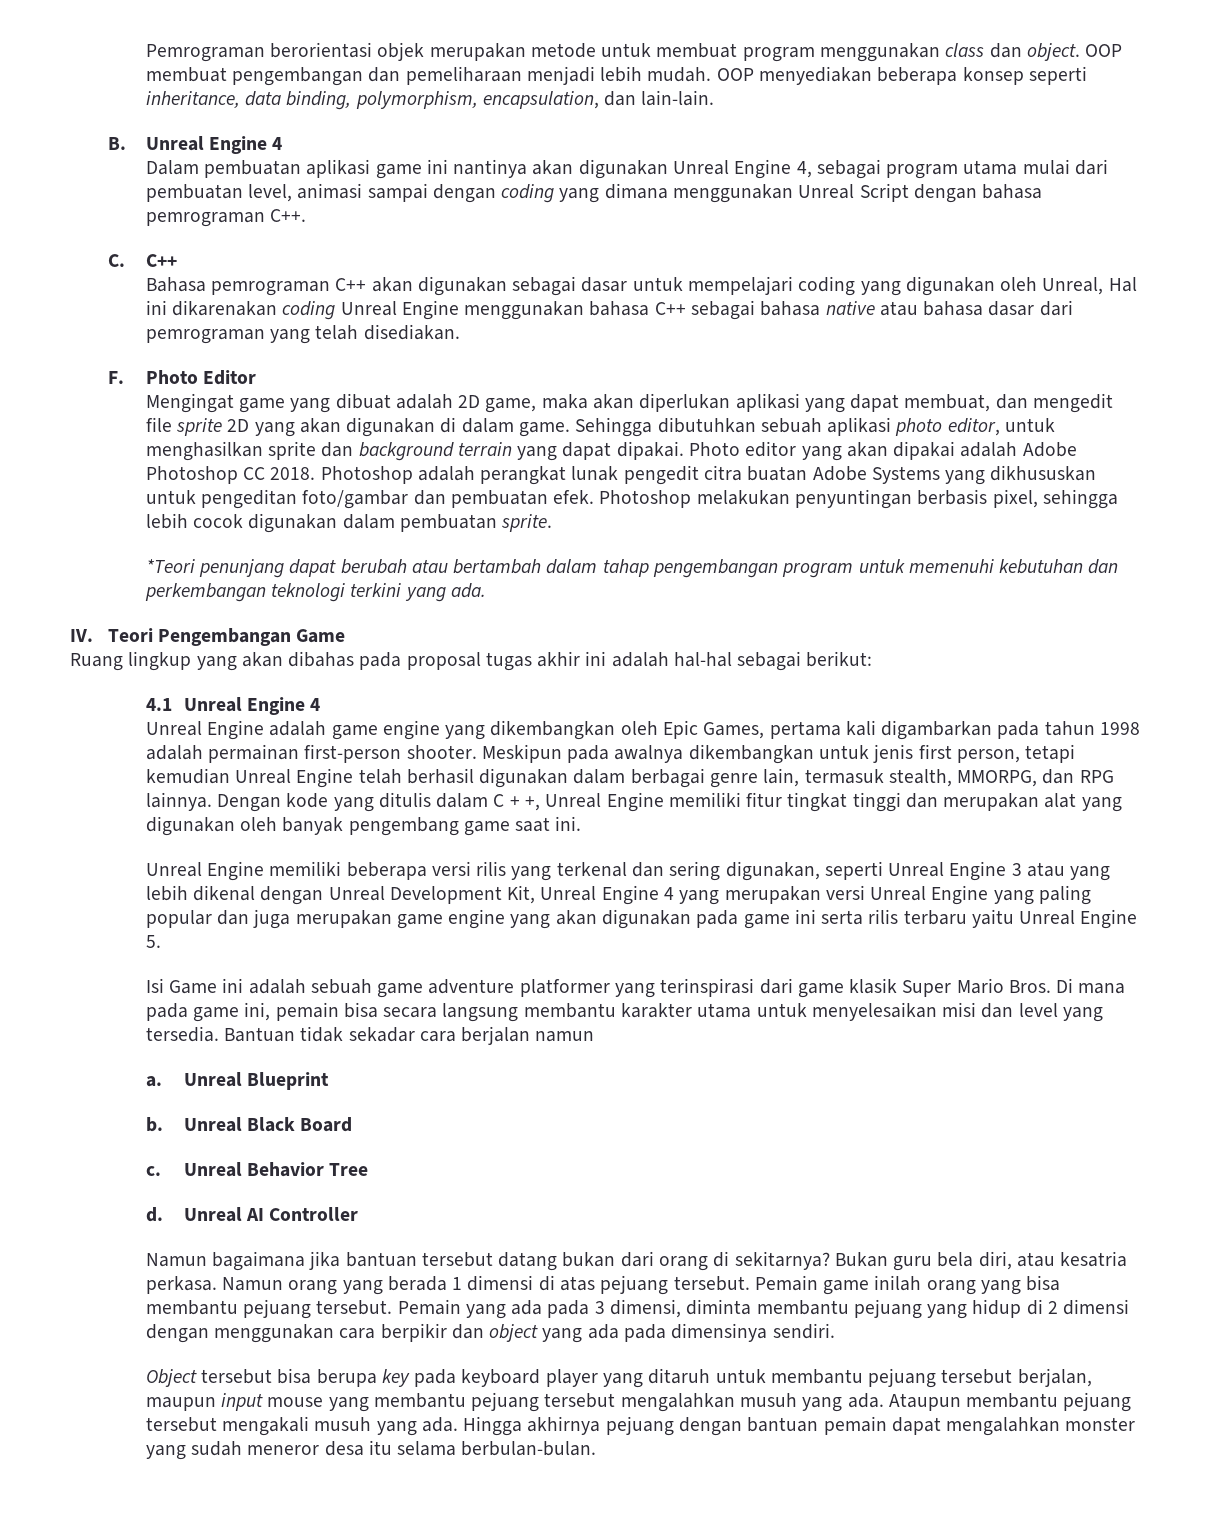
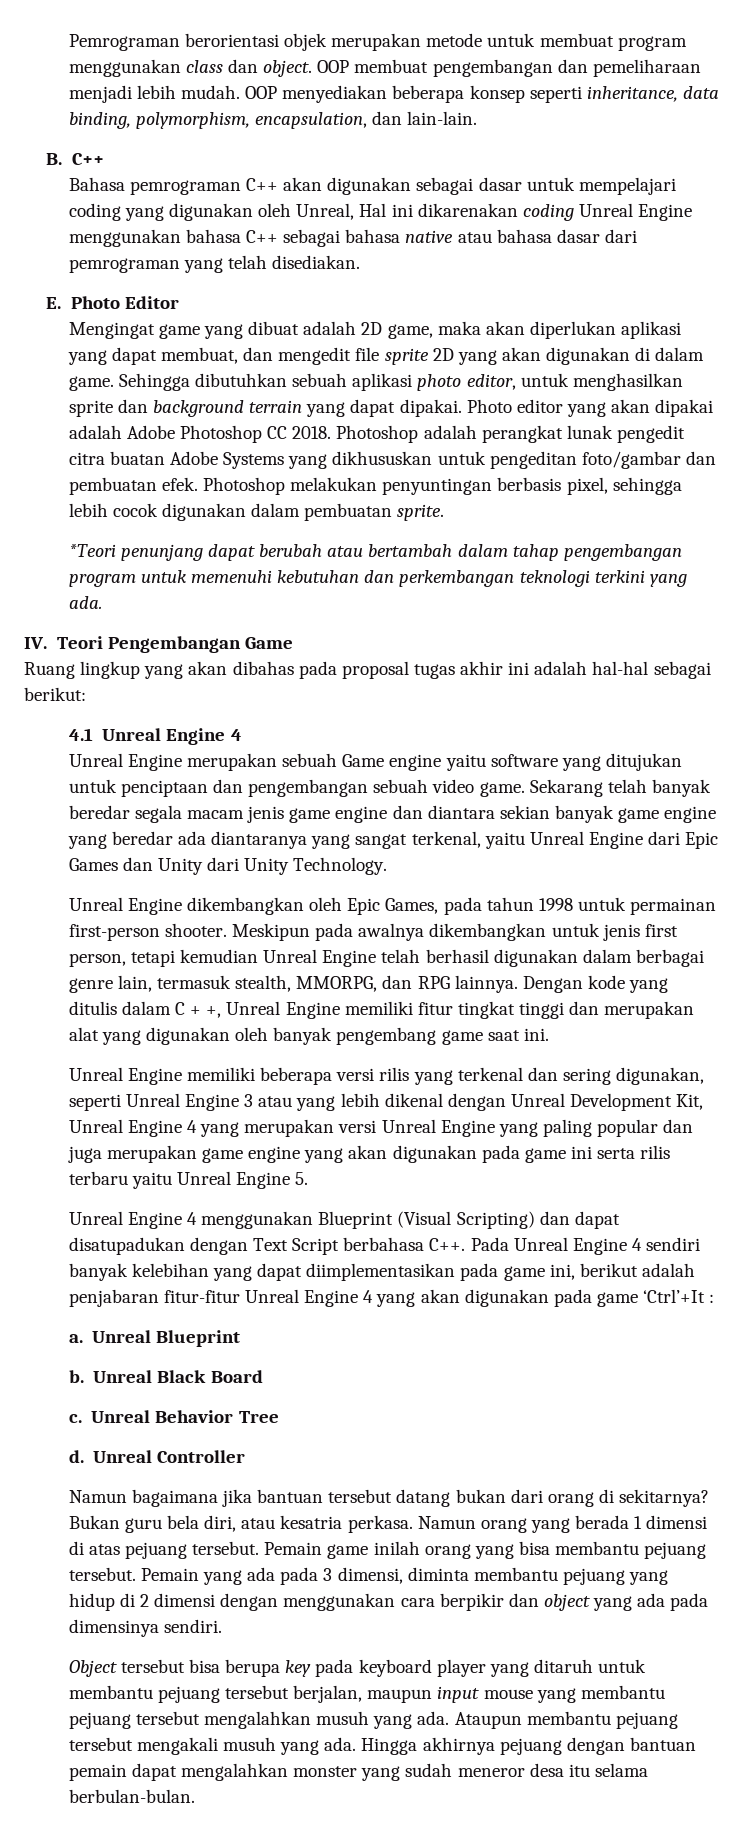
- B. Unreal Engine 4
- Dalam pembuatan aplikasi game ini nantinya akan digunakan Unreal Engine 4, sebagai program utama mulai dari pembuatan level, animasi sampai dengan coding yang dimana menggunakan Unreal Script dengan bahasa pemrograman C++.
- C. C++
+ B. C++
- F. Photo Editor
+ E. Photo Editor
- Unreal Engine adalah game engine yang dikembangkan oleh Epic Games, pertama kali digambarkan pada tahun 1998 adalah permainan first-person shooter.
+ Unreal Engine merupakan sebuah Game engine yaitu software yang ditujukan untuk penciptaan dan pengembangan sebuah video game. Sekarang telah banyak beredar segala macam jenis game engine dan diantara sekian banyak game engine yang beredar ada diantaranya yang sangat terkenal, yaitu Unreal Engine dari Epic Games dan Unity dari Unity Technology.
+ Unreal Engine dikembangkan oleh Epic Games, pada tahun 1998 untuk permainan first-person shooter.
- Isi Game ini adalah sebuah game adventure platformer yang terinspirasi dari game klasik Super Mario Bros. Di mana pada game ini, pemain bisa secara langsung membantu karakter utama untuk menyelesaikan misi dan level yang tersedia. Bantuan tidak sekadar cara berjalan namun
+ Unreal Engine 4 menggunakan Blueprint (Visual Scripting) dan dapat disatupadukan dengan Text Script berbahasa C++. Pada Unreal Engine 4 sendiri banyak kelebihan yang dapat diimplementasikan pada game ini, berikut adalah penjabaran fitur-fitur Unreal Engine 4 yang akan digunakan pada game ‘Ctrl’+It :
- Unreal AI Controller
+ Unreal Controller

